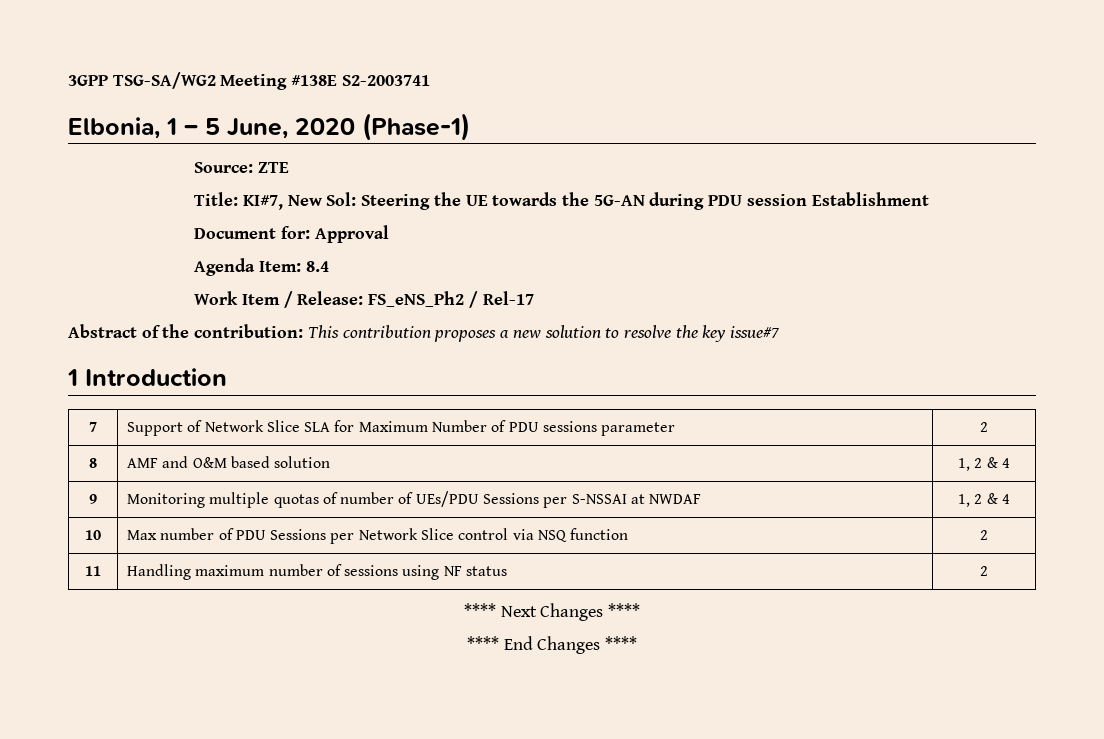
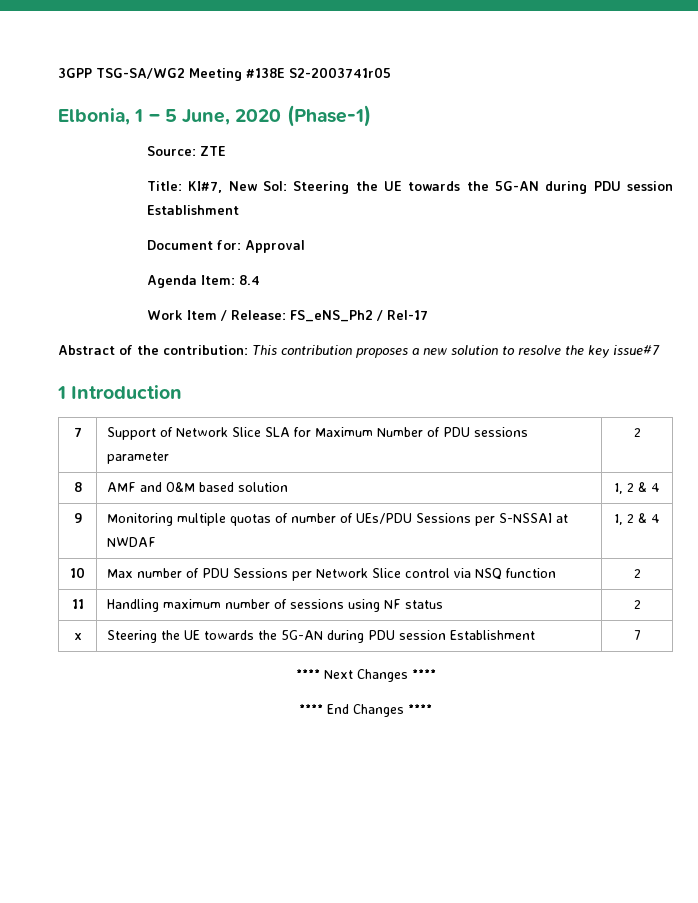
- 3GPP TSG-SA/WG2 Meeting #138E S2-2003741
+ 3GPP TSG-SA/WG2 Meeting #138E S2-2003741r05
+ x | Steering the UE towards the 5G-AN during PDU session Establishment | 7

